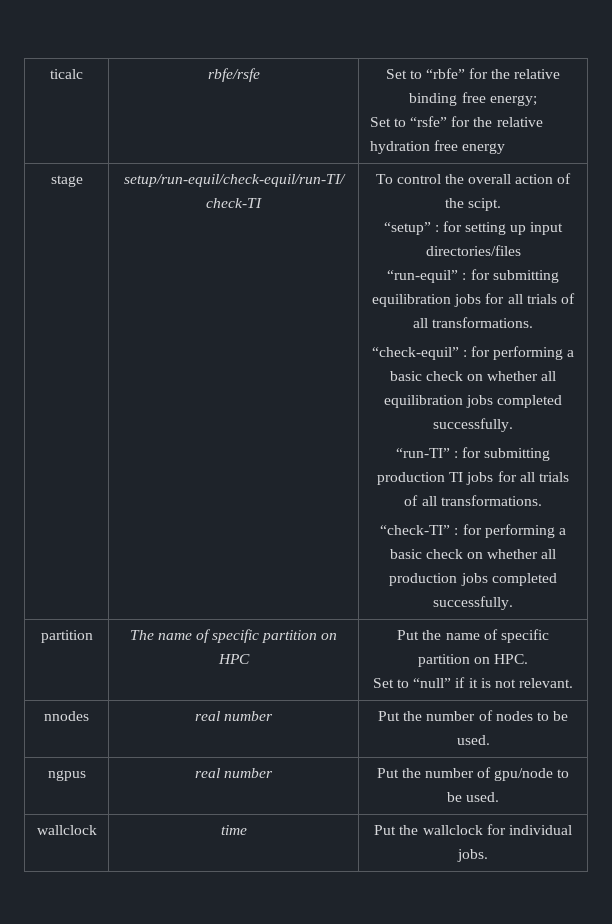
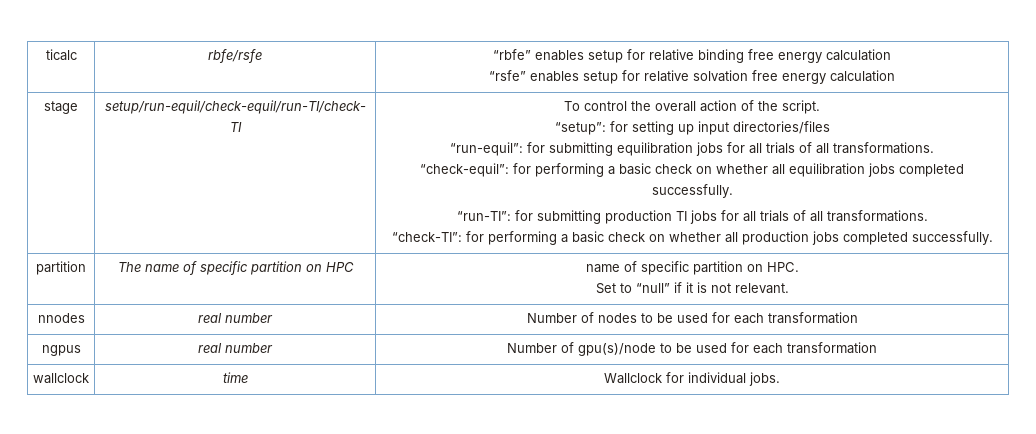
- ticalc | rbfe/rsfe | Set to “rbfe” for the relative binding free energy;
- Set to “rsfe” for the relative hydration free energy
+ ticalc | rbfe/rsfe | “rbfe” enables setup for relative binding free energy calculation
+ “rsfe” enables setup for relative solvation free energy calculation
- To control the overall action of the scipt.
- “setup” : for setting up input directories/files
+ To control the overall action of the script.
+ “setup”: for setting up input directories/files
- “run-equil” : for submitting equilibration jobs for all trials of all transformations.
+ “run-equil”: for submitting equilibration jobs for all trials of all transformations.
- “check-equil” : for performing a basic check on whether all equilibration jobs completed successfully.
+ “check-equil”: for performing a basic check on whether all equilibration jobs completed successfully.
- “run-TI” : for submitting production TI jobs for all trials of all transformations.
+ “run-TI”: for submitting production TI jobs for all trials of all transformations.
- “check-TI” : for performing a basic check on whether all production jobs completed successfully.
+ “check-TI”: for performing a basic check on whether all production jobs completed successfully.
- partition | The name of specific partition on HPC | Put the name of specific partition on HPC.
+ partition | The name of specific partition on HPC | name of specific partition on HPC.
- nnodes | real number | Put the number of nodes to be used.
+ nnodes | real number | Number of nodes to be used for each transformation
- ngpus | real number | Put the number of gpu/node to be used.
+ ngpus | real number | Number of gpu(s)/node to be used for each transformation
- wallclock | time | Put the wallclock for individual jobs.
+ wallclock | time | Wallclock for individual jobs.

